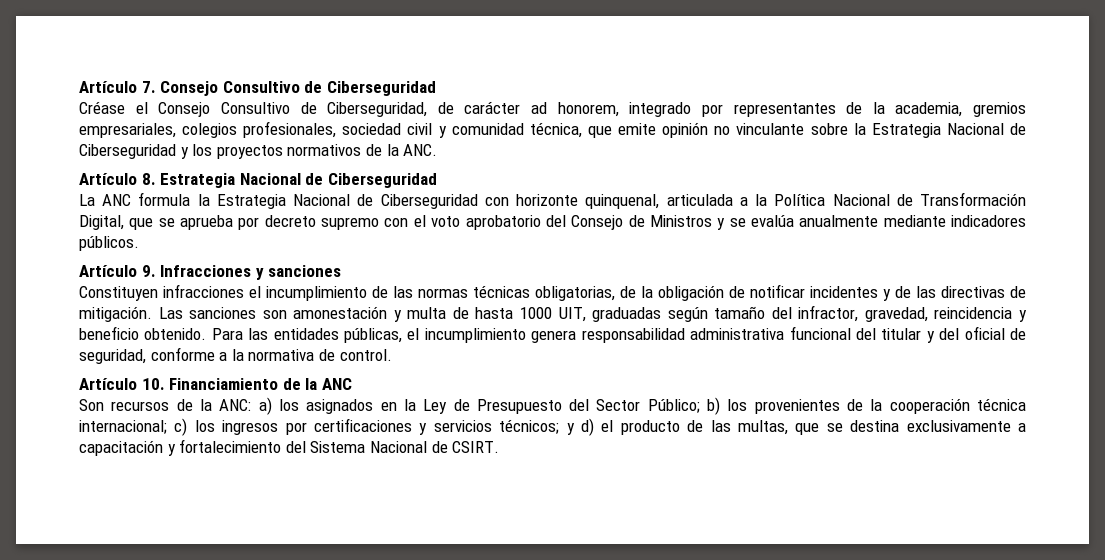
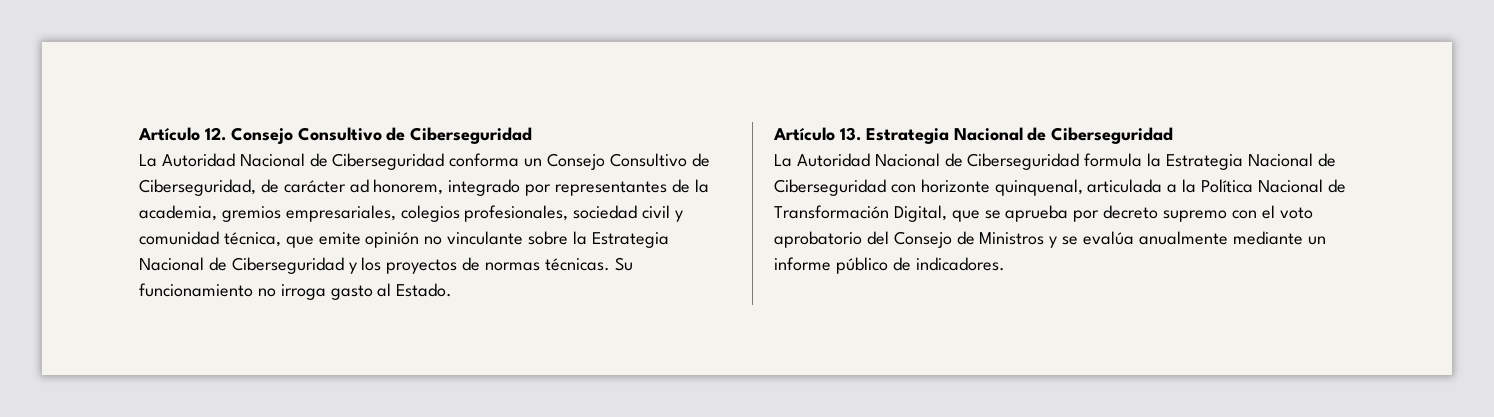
- Artículo 7. Consejo Consultivo de Ciberseguridad
+ Artículo 12. Consejo Consultivo de Ciberseguridad
- Créase el Consejo Consultivo de Ciberseguridad, de carácter ad honorem, integrado por representantes de la academia, gremios empresariales, colegios profesionales, sociedad civil y comunidad técnica, que emite opinión no vinculante sobre la Estrategia Nacional de Ciberseguridad y los proyectos normativos de la ANC.
- Artículo 8. Estrategia Nacional de Ciberseguridad
+ La Autoridad Nacional de Ciberseguridad conforma un Consejo Consultivo de Ciberseguridad, de carácter ad honorem, integrado por representantes de la academia, gremios empresariales, colegios profesionales, sociedad civil y comunidad técnica, que emite opinión no vinculante sobre la Estrategia Nacional de Ciberseguridad y los proyectos de normas técnicas. Su funcionamiento no irroga gasto al Estado.
+ Artículo 13. Estrategia Nacional de Ciberseguridad
- La ANC formula la Estrategia Nacional de Ciberseguridad con horizonte quinquenal, articulada a la Política Nacional de Transformación Digital, que se aprueba por decreto supremo con el voto aprobatorio del Consejo de Ministros y se evalúa anualmente mediante indicadores públicos.
- Artículo 9. Infracciones y sanciones
- Constituyen infracciones el incumplimiento de las normas técnicas obligatorias, de la obligación de notificar incidentes y de las directivas de mitigación. Las sanciones son amonestación y multa de hasta 1000 UIT, graduadas según tamaño del infractor, gravedad, reincidencia y beneficio obtenido. Para las entidades públicas, el incumplimiento genera responsabilidad administrativa funcional del titular y del oficial de seguridad, conforme a la normativa de control.
- Artículo 10. Financiamiento de la ANC
- Son recursos de la ANC: a) los asignados en la Ley de Presupuesto del Sector Público; b) los provenientes de la cooperación técnica internacional; c) los ingresos por certificaciones y servicios técnicos; y d) el producto de las multas, que se destina exclusivamente a capacitación y fortalecimiento del Sistema Nacional de CSIRT.
+ La Autoridad Nacional de Ciberseguridad formula la Estrategia Nacional de Ciberseguridad con horizonte quinquenal, articulada a la Política Nacional de Transformación Digital, que se aprueba por decreto supremo con el voto aprobatorio del Consejo de Ministros y se evalúa anualmente mediante un informe público de indicadores.

